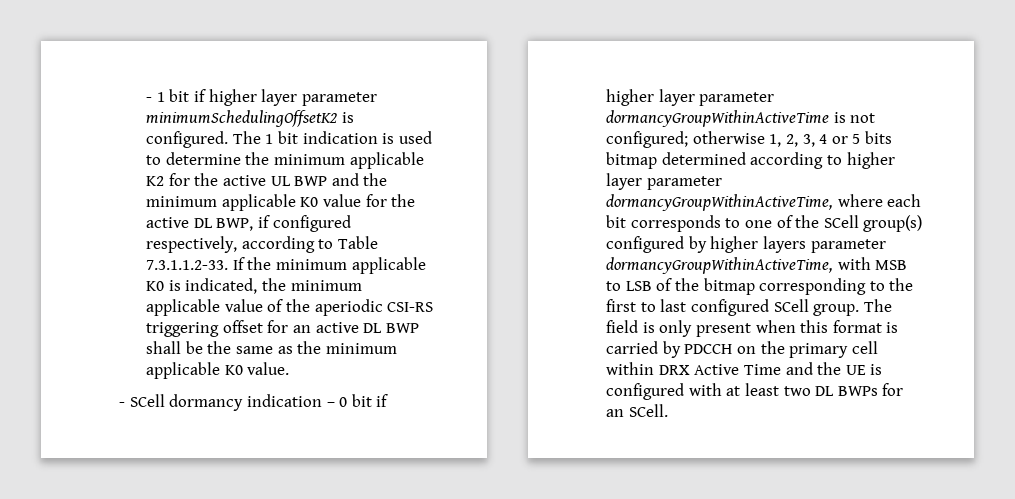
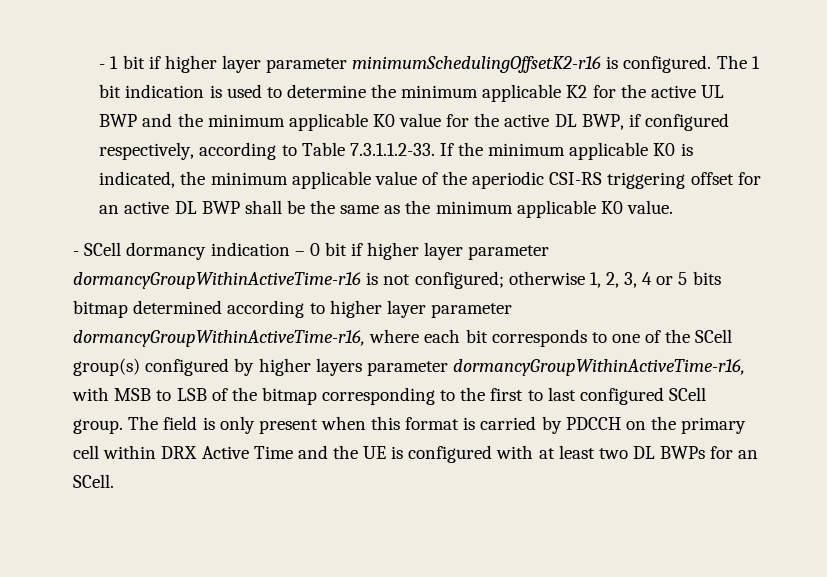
- - 1 bit if higher layer parameter minimumSchedulingOffsetK2 is configured.
+ - 1 bit if higher layer parameter minimumSchedulingOffsetK2-r16 is configured.
- - SCell dormancy indication – 0 bit if higher layer parameter dormancyGroupWithinActiveTime is not configured; otherwise 1, 2, 3, 4 or 5 bits bitmap determined according to higher layer parameter dormancyGroupWithinActiveTime, where each bit corresponds to one of the SCell group(s) configured by higher layers parameter dormancyGroupWithinActiveTime, with MSB to LSB of the bitmap corresponding to the first to last configured SCell group.
+ - SCell dormancy indication – 0 bit if higher layer parameter dormancyGroupWithinActiveTime-r16 is not configured; otherwise 1, 2, 3, 4 or 5 bits bitmap determined according to higher layer parameter dormancyGroupWithinActiveTime-r16, where each bit corresponds to one of the SCell group(s) configured by higher layers parameter dormancyGroupWithinActiveTime-r16, with MSB to LSB of the bitmap corresponding to the first to last configured SCell group.

